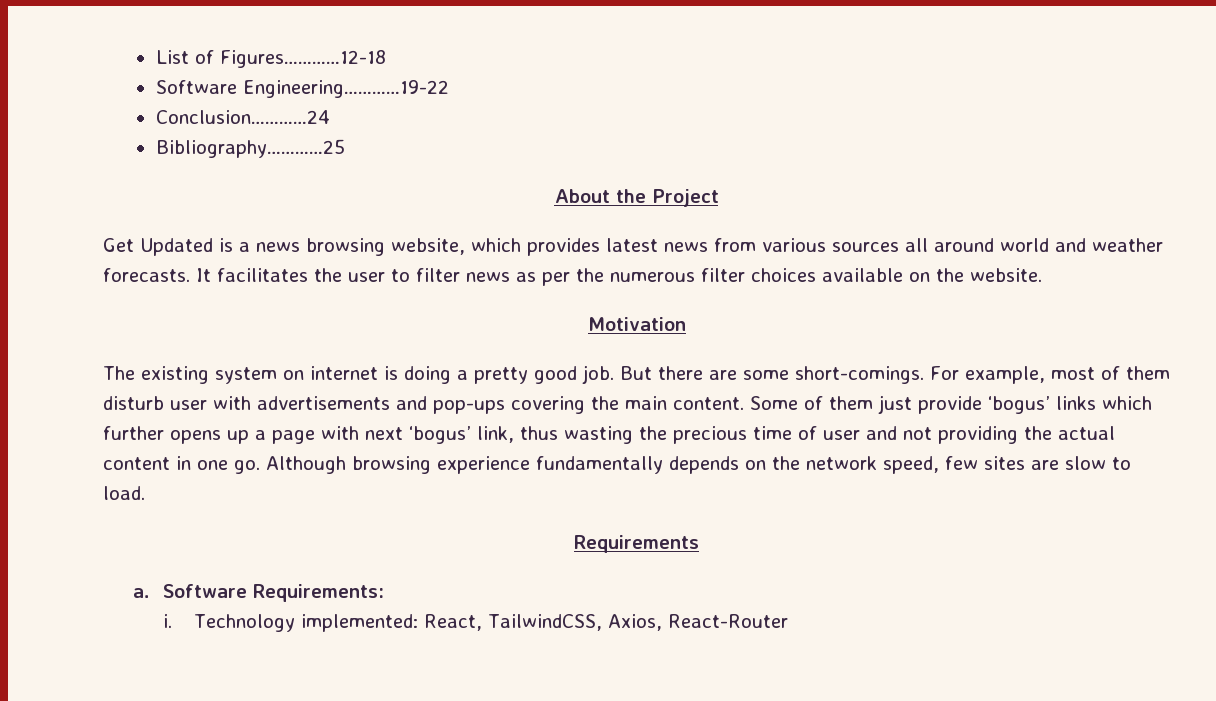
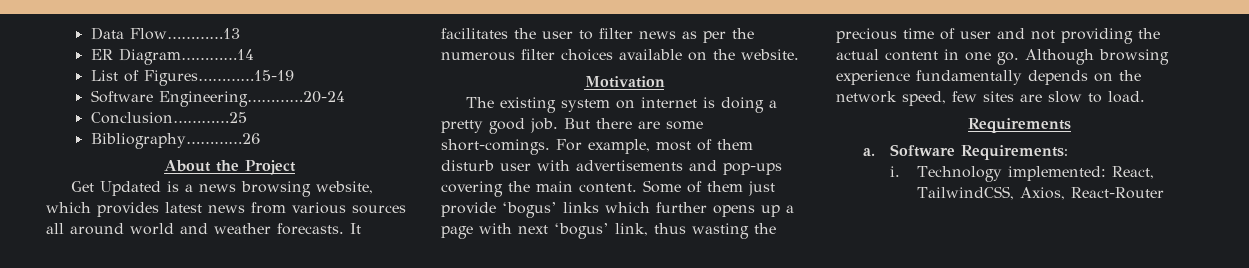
+ Data Flow…………13
+ ER Diagram…………14
- List of Figures…………12-18
- Software Engineering…………19-22
- Conclusion…………24
- Bibliography…………25
+ List of Figures…………15-19
+ Software Engineering…………20-24
+ Conclusion…………25
+ Bibliography…………26

